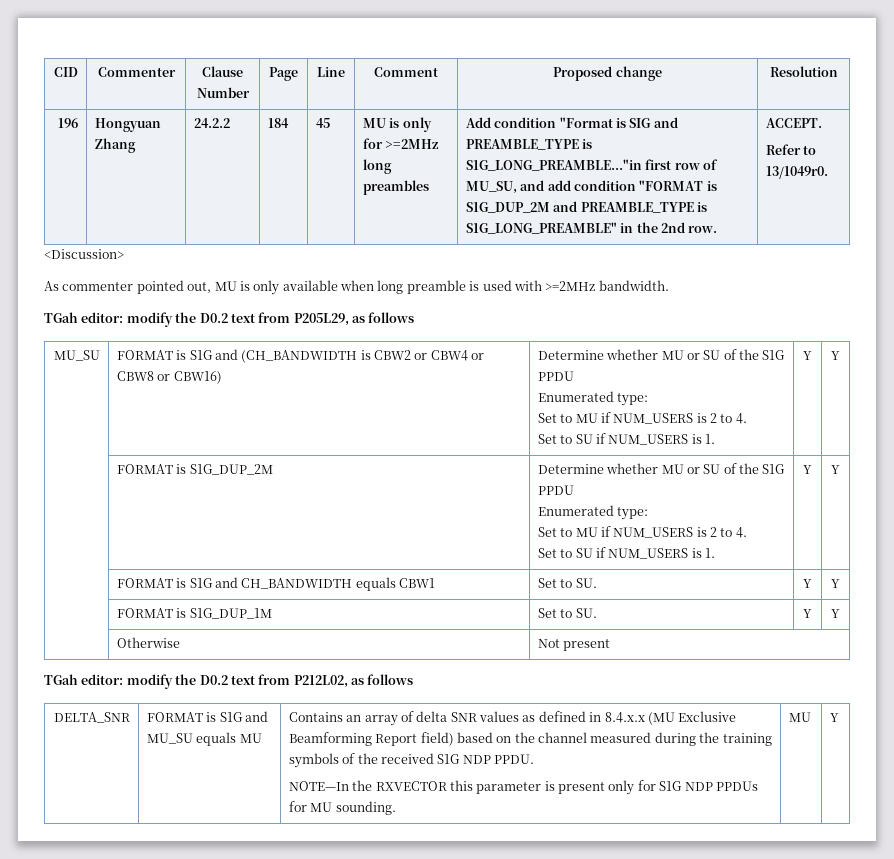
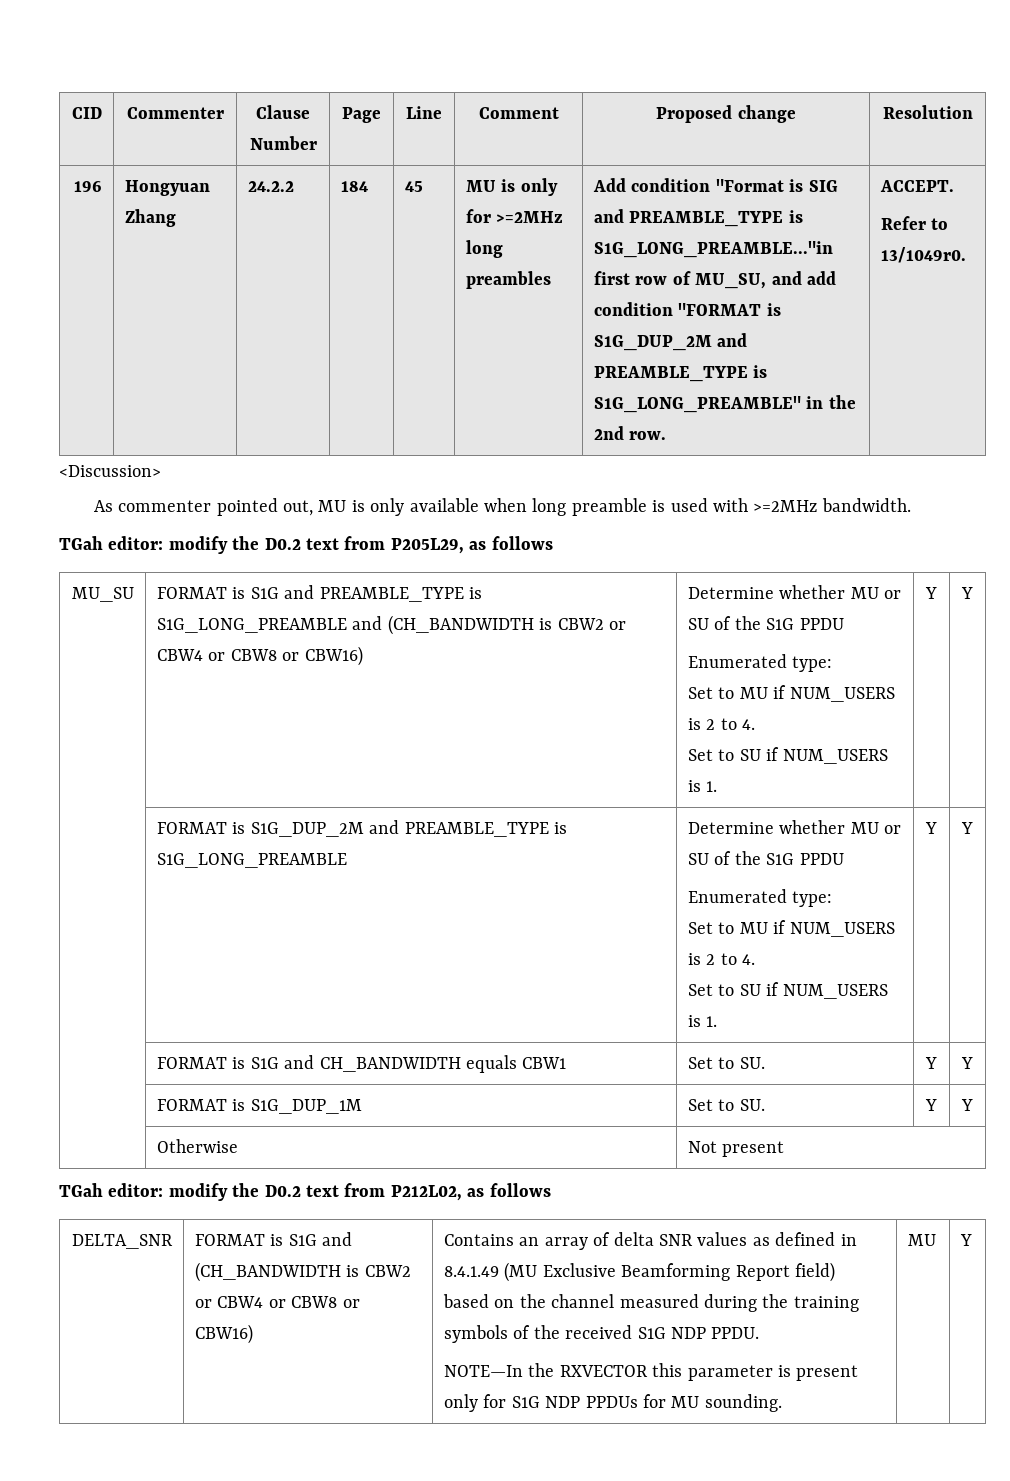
- FORMAT is S1G and (CH_BANDWIDTH is CBW2 or CBW4 or CBW8 or CBW16)
+ FORMAT is S1G and PREAMBLE_TYPE is S1G_LONG_PREAMBLE and (CH_BANDWIDTH is CBW2 or CBW4 or CBW8 or CBW16)
- | FORMAT is S1G_DUP_2M | Determine whether MU or SU of the S1G PPDU
+ | FORMAT is S1G_DUP_2M and PREAMBLE_TYPE is S1G_LONG_PREAMBLE | Determine whether MU or SU of the S1G PPDU
- FORMAT is S1G and MU_SU equals MU
+ FORMAT is S1G and (CH_BANDWIDTH is CBW2 or CBW4 or CBW8 or CBW16)
- Contains an array of delta SNR values as defined in 8.4.x.x (MU Exclusive Beamforming Report field) based on the channel measured during the training symbols of the received S1G NDP PPDU.
+ Contains an array of delta SNR values as defined in 8.4.1.49 (MU Exclusive Beamforming Report field) based on the channel measured during the training symbols of the received S1G NDP PPDU.

